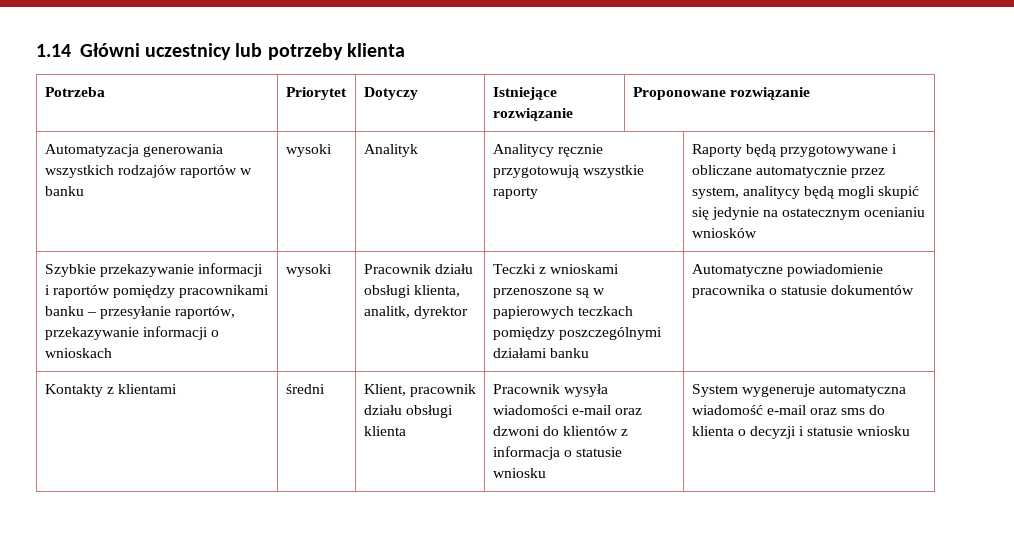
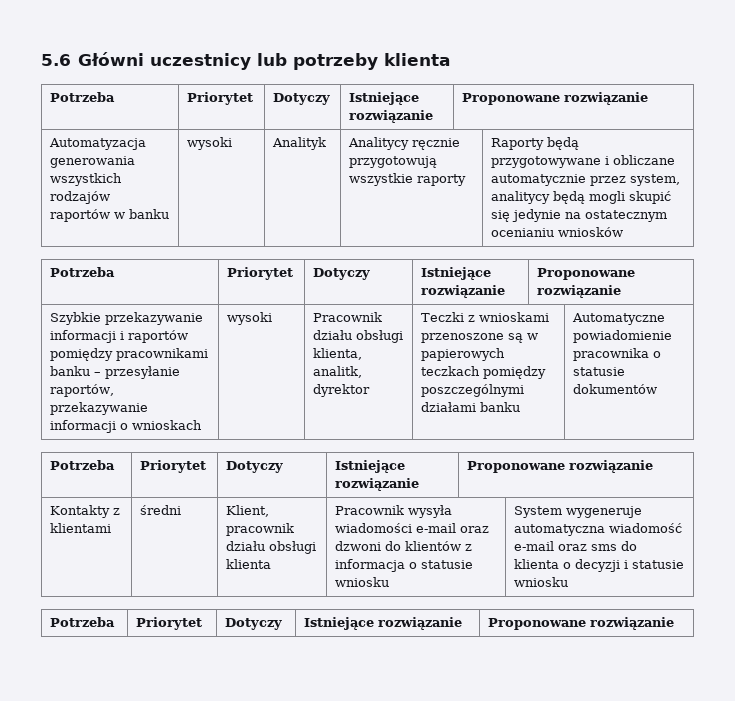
- 1.14 Główni uczestnicy lub potrzeby klienta
+ 5.6 Główni uczestnicy lub potrzeby klienta
  Automatyzacja generowania wszystkich rodzajów raportów w banku | wysoki | Analityk | Analitycy ręcznie przygotowują wszystkie raporty | Raporty będą przygotowywane i obliczane automatycznie przez system, analitycy będą mogli skupić się jedynie na ostatecznym ocenianiu wniosków
+ Potrzeba | Priorytet | Dotyczy | Istniejące rozwiązanie | Proponowane rozwiązanie
  Szybkie przekazywanie informacji i raportów pomiędzy pracownikami banku – przesyłanie raportów, przekazywanie informacji o wnioskach | wysoki | Pracownik działu obsługi klienta, analitk, dyrektor | Teczki z wnioskami przenoszone są w papierowych teczkach pomiędzy poszczególnymi działami banku | Automatyczne powiadomienie pracownika o statusie dokumentów
+ Potrzeba | Priorytet | Dotyczy | Istniejące rozwiązanie | Proponowane rozwiązanie
  Kontakty z klientami | średni | Klient, pracownik działu obsługi klienta | Pracownik wysyła wiadomości e-mail oraz dzwoni do klientów z informacja o statusie wniosku | System wygeneruje automatyczna wiadomość e-mail oraz sms do klienta o decyzji i statusie wniosku
+ Potrzeba | Priorytet | Dotyczy | Istniejące rozwiązanie | Proponowane rozwiązanie

